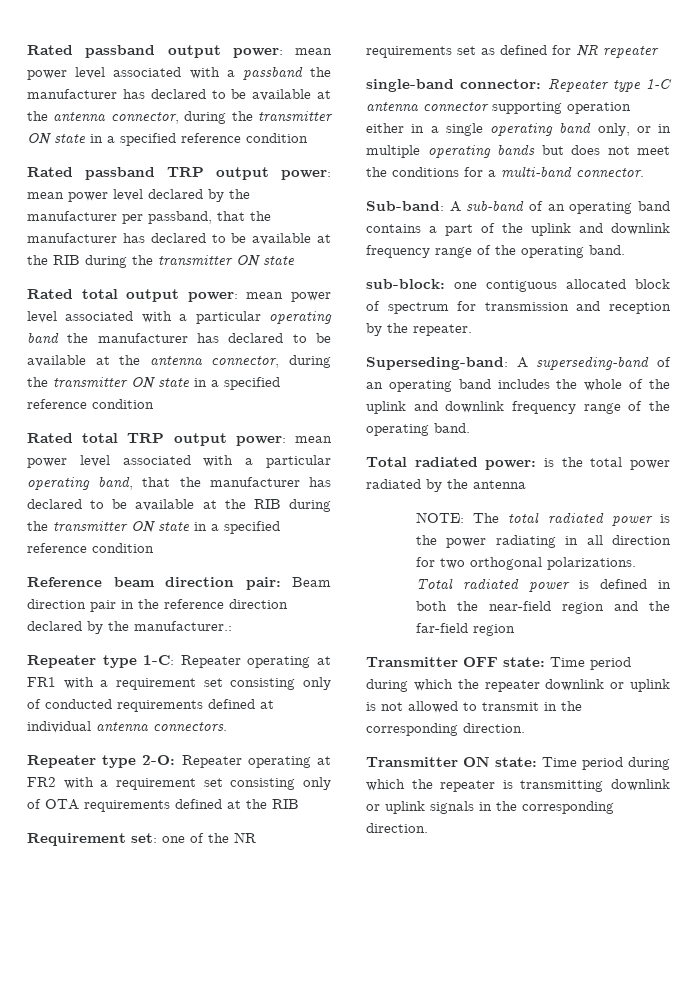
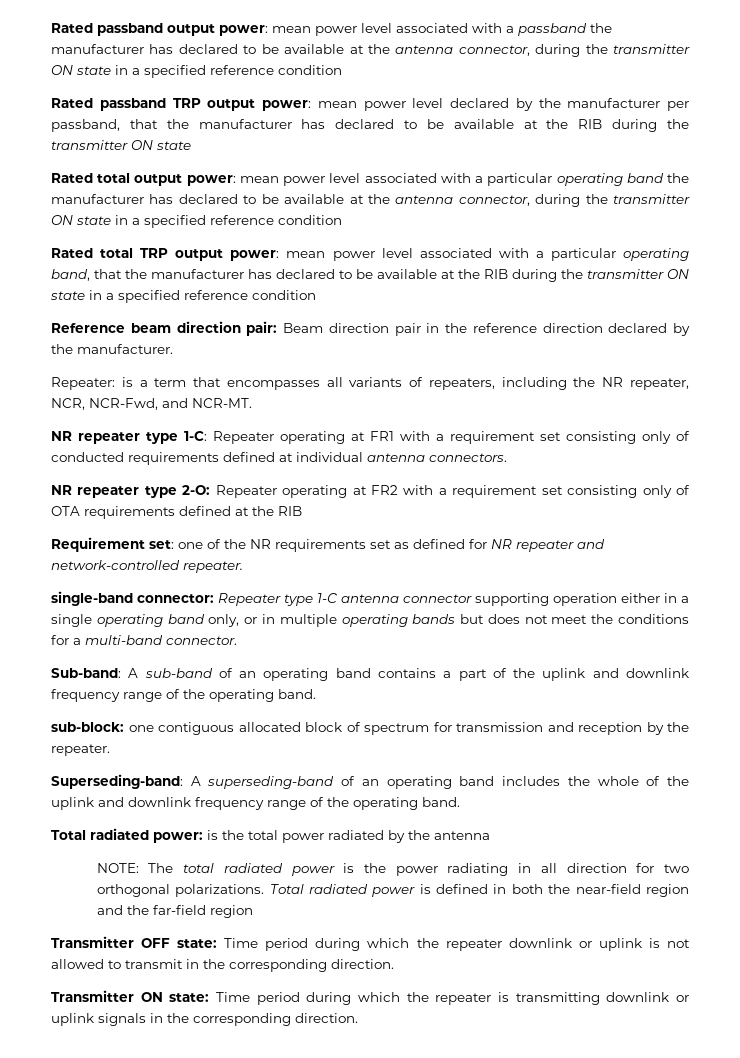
- Reference beam direction pair: Beam direction pair in the reference direction declared by the manufacturer.:
- Repeater type 1-C: Repeater operating at FR1 with a requirement set consisting only of conducted requirements defined at individual antenna connectors.
+ Reference beam direction pair: Beam direction pair in the reference direction declared by the manufacturer.
+ Repeater: is a term that encompasses all variants of repeaters, including the NR repeater, NCR, NCR-Fwd, and NCR-MT.
+ NR repeater type 1-C: Repeater operating at FR1 with a requirement set consisting only of conducted requirements defined at individual antenna connectors.
- Repeater type 2-O: Repeater operating at FR2 with a requirement set consisting only of OTA requirements defined at the RIB
+ NR repeater type 2-O: Repeater operating at FR2 with a requirement set consisting only of OTA requirements defined at the RIB
- Requirement set: one of the NR requirements set as defined for NR repeater
+ Requirement set: one of the NR requirements set as defined for NR repeater and network-controlled repeater.

